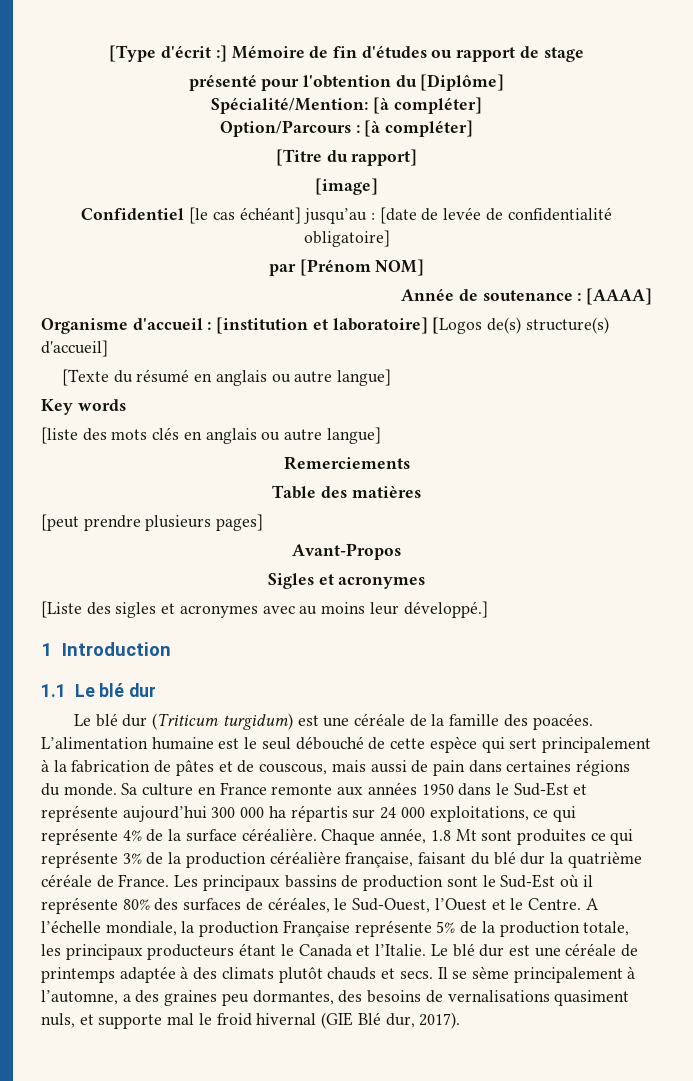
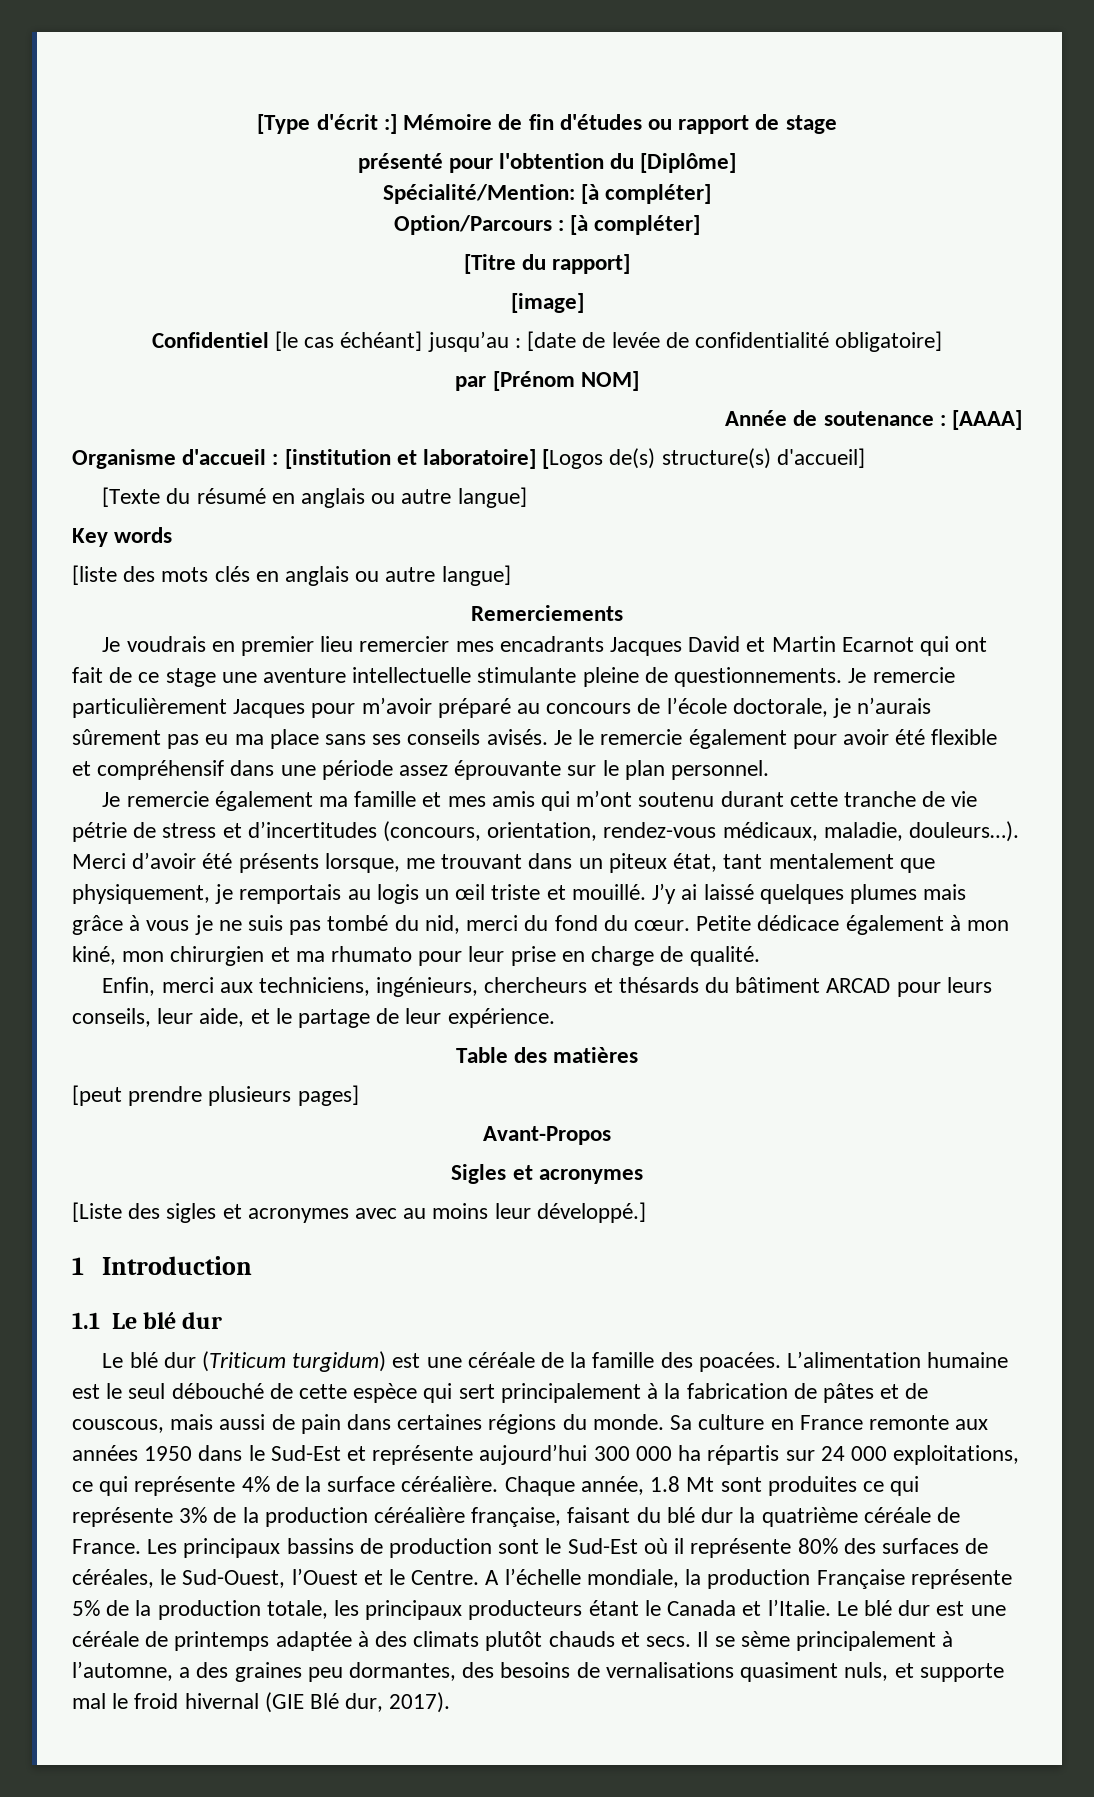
+ Je voudrais en premier lieu remercier mes encadrants Jacques David et Martin Ecarnot qui ont fait de ce stage une aventure intellectuelle stimulante pleine de questionnements. Je remercie particulièrement Jacques pour m’avoir préparé au concours de l’école doctorale, je n’aurais sûrement pas eu ma place sans ses conseils avisés. Je le remercie également pour avoir été flexible et compréhensif dans une période assez éprouvante sur le plan personnel.
+ Je remercie également ma famille et mes amis qui m’ont soutenu durant cette tranche de vie pétrie de stress et d’incertitudes (concours, orientation, rendez-vous médicaux, maladie, douleurs…). Merci d’avoir été présents lorsque, me trouvant dans un piteux état, tant mentalement que physiquement, je remportais au logis un œil triste et mouillé. J’y ai laissé quelques plumes mais grâce à vous je ne suis pas tombé du nid, merci du fond du cœur. Petite dédicace également à mon kiné, mon chirurgien et ma rhumato pour leur prise en charge de qualité.
+ Enfin, merci aux techniciens, ingénieurs, chercheurs et thésards du bâtiment ARCAD pour leurs conseils, leur aide, et le partage de leur expérience.

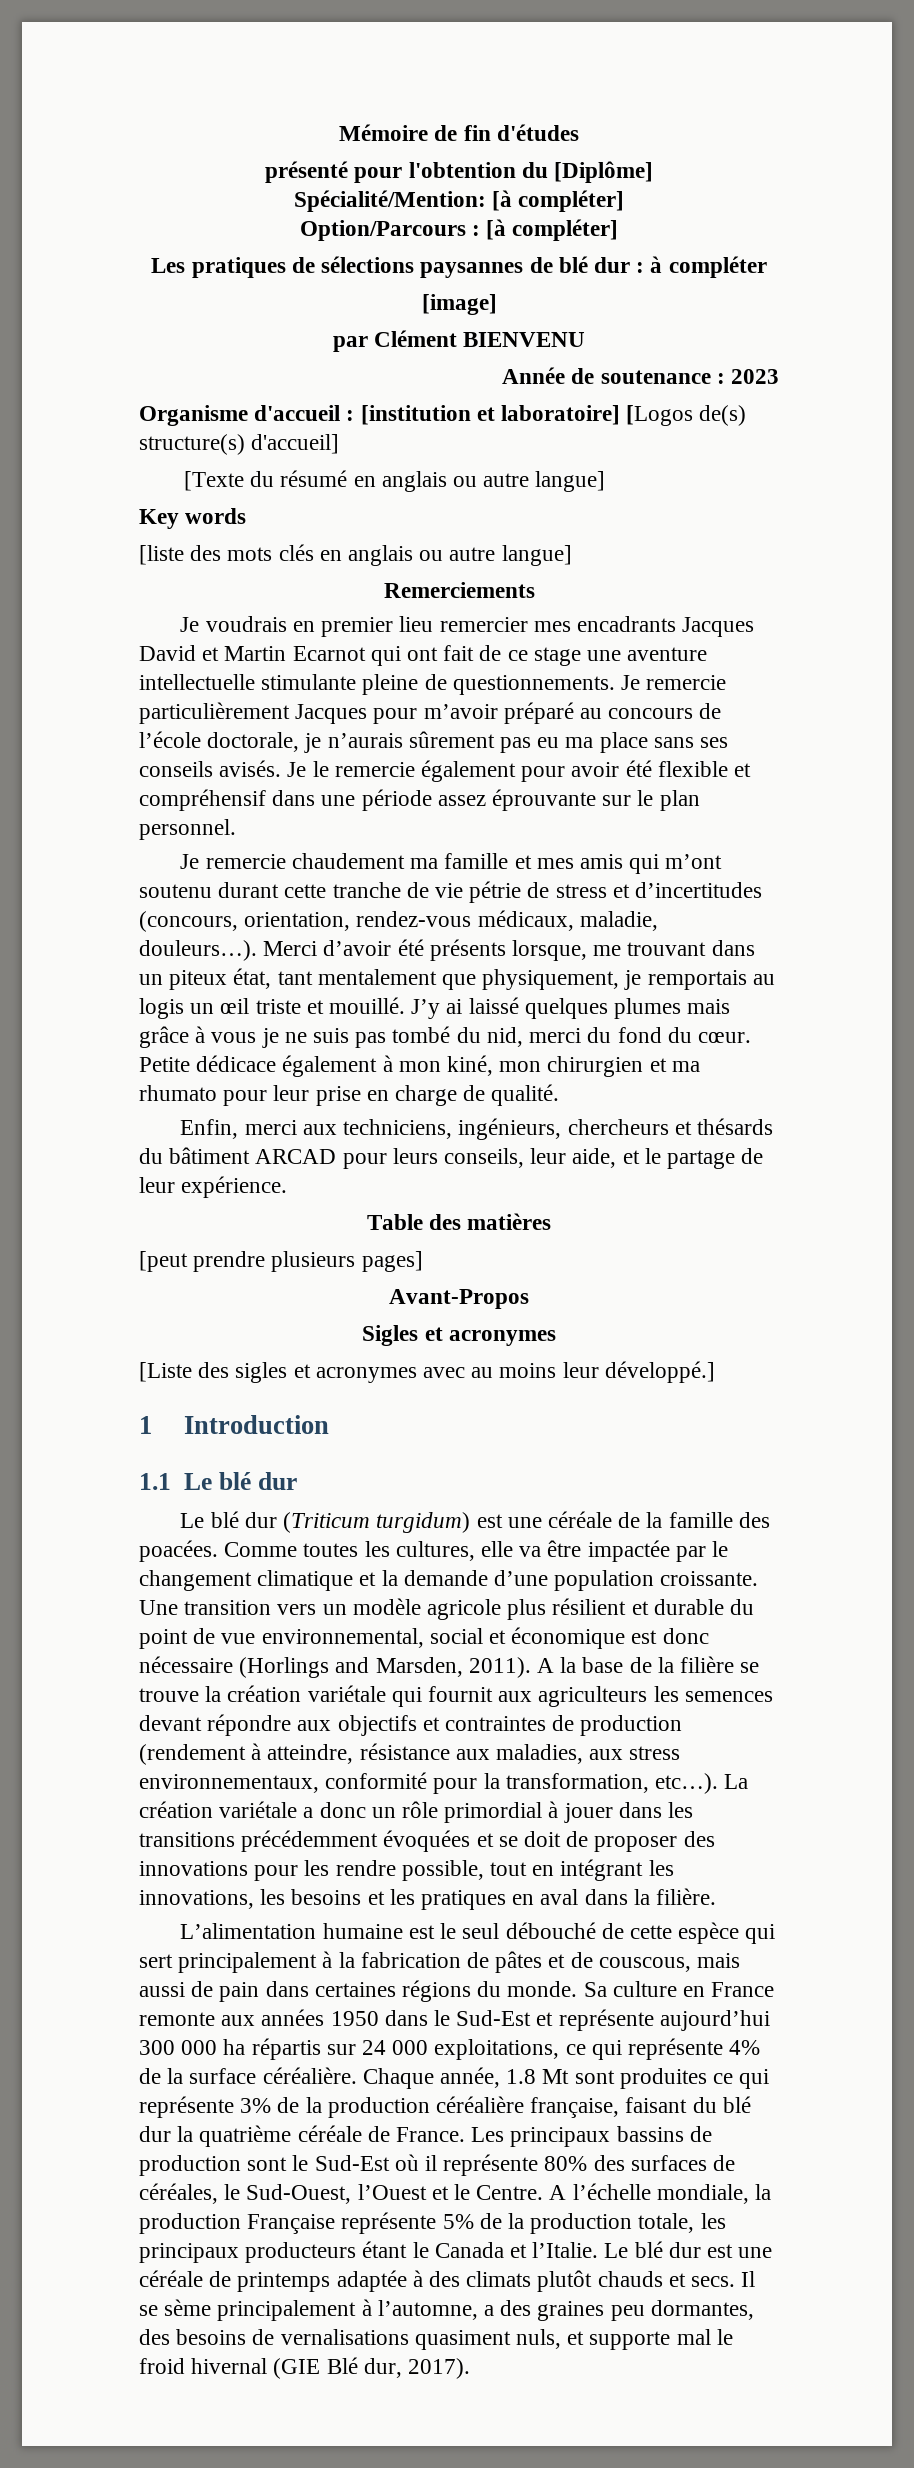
- [Type d'écrit :] Mémoire de fin d'études ou rapport de stage
+ Mémoire de fin d'études
- [Titre du rapport]
+ Les pratiques de sélections paysannes de blé dur : à compléter
  [image]
- Confidentiel [le cas échéant] jusqu’au : [date de levée de confidentialité obligatoire]
- par [Prénom NOM]
+ par Clément BIENVENU
- Année de soutenance : [AAAA]
+ Année de soutenance : 2023
- Je remercie également ma famille et mes amis qui m’ont soutenu durant cette tranche de vie pétrie de stress et d’incertitudes (concours, orientation, rendez-vous médicaux, maladie, douleurs…).
+ Je remercie chaudement ma famille et mes amis qui m’ont soutenu durant cette tranche de vie pétrie de stress et d’incertitudes (concours, orientation, rendez-vous médicaux, maladie, douleurs…).
- Le blé dur (Triticum turgidum) est une céréale de la famille des poacées. L’alimentation humaine est le seul débouché de cette espèce qui sert principalement à la fabrication de pâtes et de couscous, mais aussi de pain dans certaines régions du monde.
+ Le blé dur (Triticum turgidum) est une céréale de la famille des poacées. Comme toutes les cultures, elle va être impactée par le changement climatique et la demande d’une population croissante. Une transition vers un modèle agricole plus résilient et durable du point de vue environnemental, social et économique est donc nécessaire (Horlings and Marsden, 2011). A la base de la filière se trouve la création variétale qui fournit aux agriculteurs les semences devant répondre aux objectifs et contraintes de production (rendement à atteindre, résistance aux maladies, aux stress environnementaux, conformité pour la transformation, etc…). La création variétale a donc un rôle primordial à jouer dans les transitions précédemment évoquées et se doit de proposer des innovations pour les rendre possible, tout en intégrant les innovations, les besoins et les pratiques en aval dans la filière.
+ L’alimentation humaine est le seul débouché de cette espèce qui sert principalement à la fabrication de pâtes et de couscous, mais aussi de pain dans certaines régions du monde.

